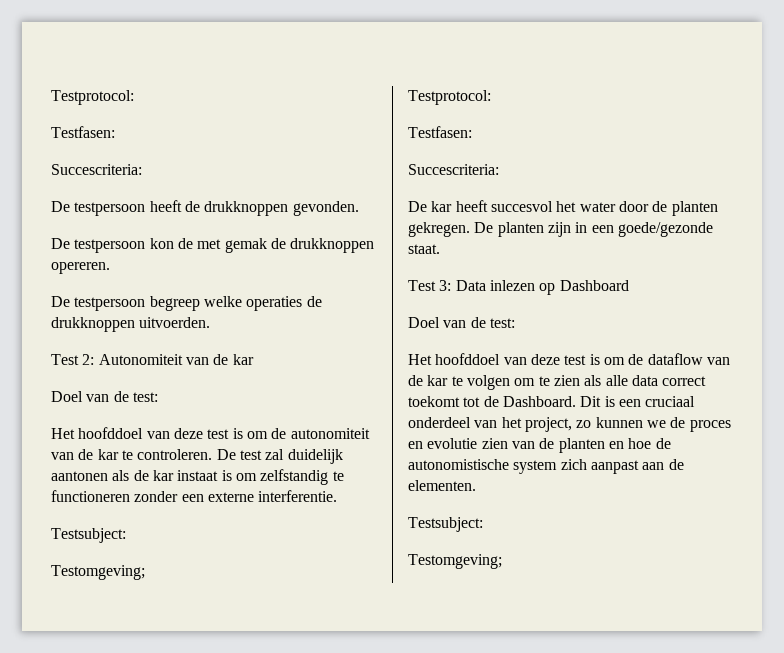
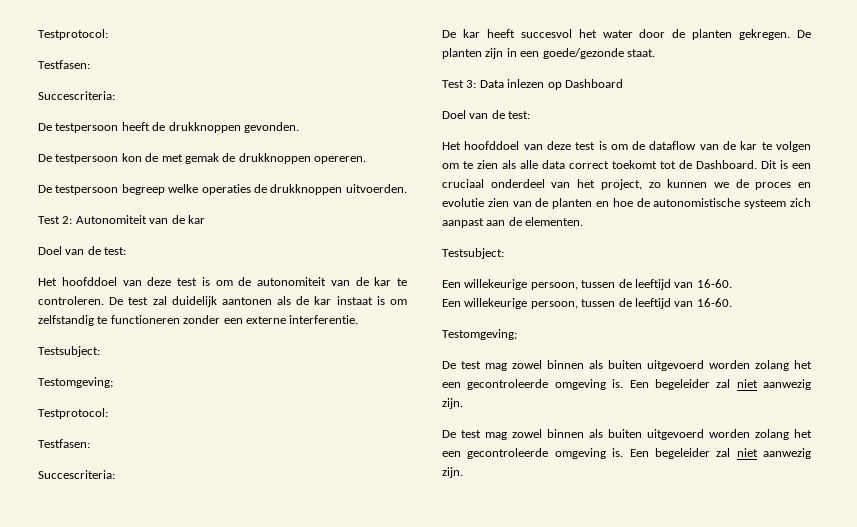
- Dit is een cruciaal onderdeel van het project, zo kunnen we de proces en evolutie zien van de planten en hoe de autonomistische system zich aanpast aan de elementen.
+ Dit is een cruciaal onderdeel van het project, zo kunnen we de proces en evolutie zien van de planten en hoe de autonomistische systeem zich aanpast aan de elementen.
  Testsubject:
+ Een willekeurige persoon, tussen de leeftijd van 16-60.
+ Een willekeurige persoon, tussen de leeftijd van 16-60.
  Testomgeving;
+ De test mag zowel binnen als buiten uitgevoerd worden zolang het een gecontroleerde omgeving is. Een begeleider zal niet aanwezig zijn.
+ De test mag zowel binnen als buiten uitgevoerd worden zolang het een gecontroleerde omgeving is. Een begeleider zal niet aanwezig zijn.

